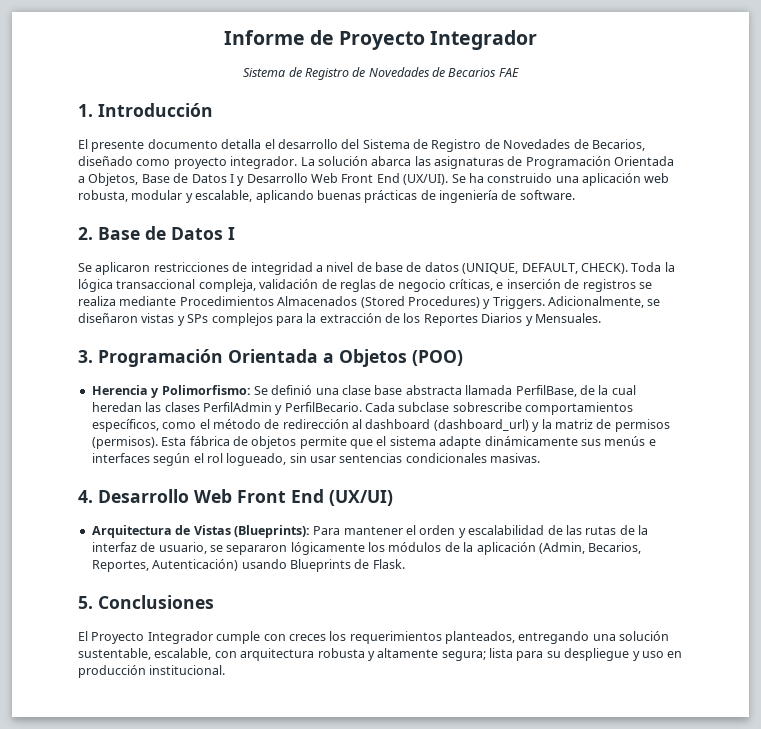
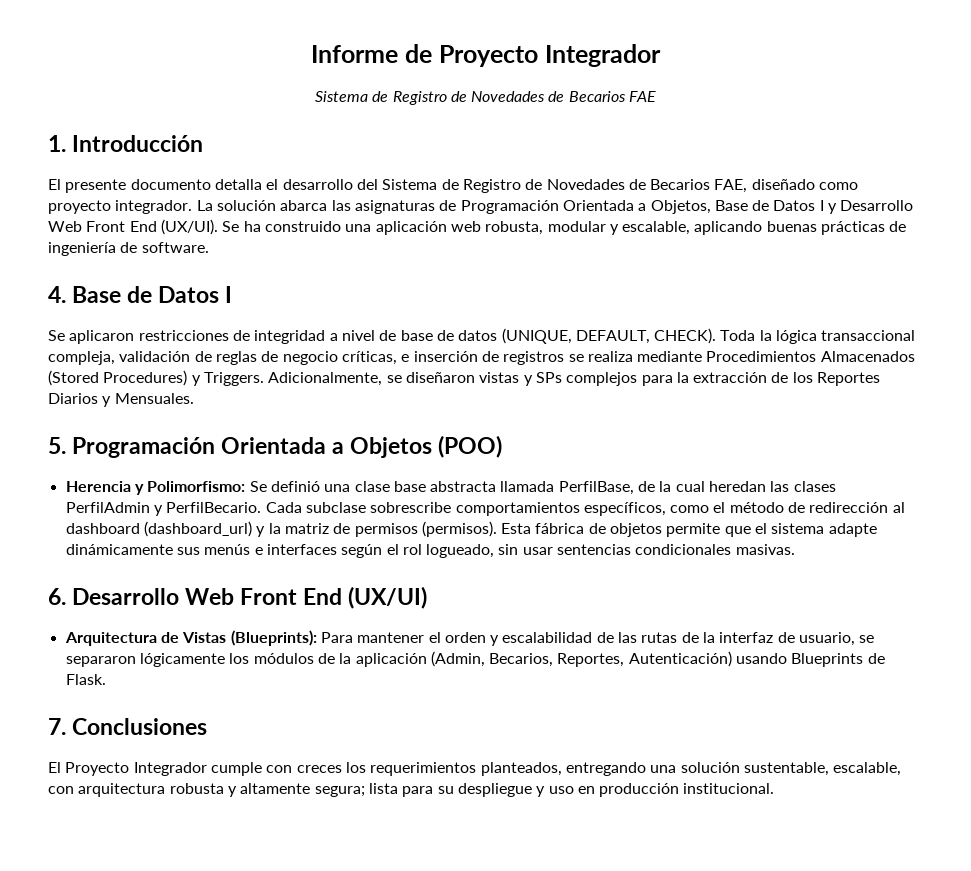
- El presente documento detalla el desarrollo del Sistema de Registro de Novedades de Becarios, diseñado como proyecto integrador.
+ El presente documento detalla el desarrollo del Sistema de Registro de Novedades de Becarios FAE, diseñado como proyecto integrador.
- 2. Base de Datos I
+ 4. Base de Datos I
- 3. Programación Orientada a Objetos (POO)
+ 5. Programación Orientada a Objetos (POO)
- 4. Desarrollo Web Front End (UX/UI)
+ 6. Desarrollo Web Front End (UX/UI)
- 5. Conclusiones
+ 7. Conclusiones

